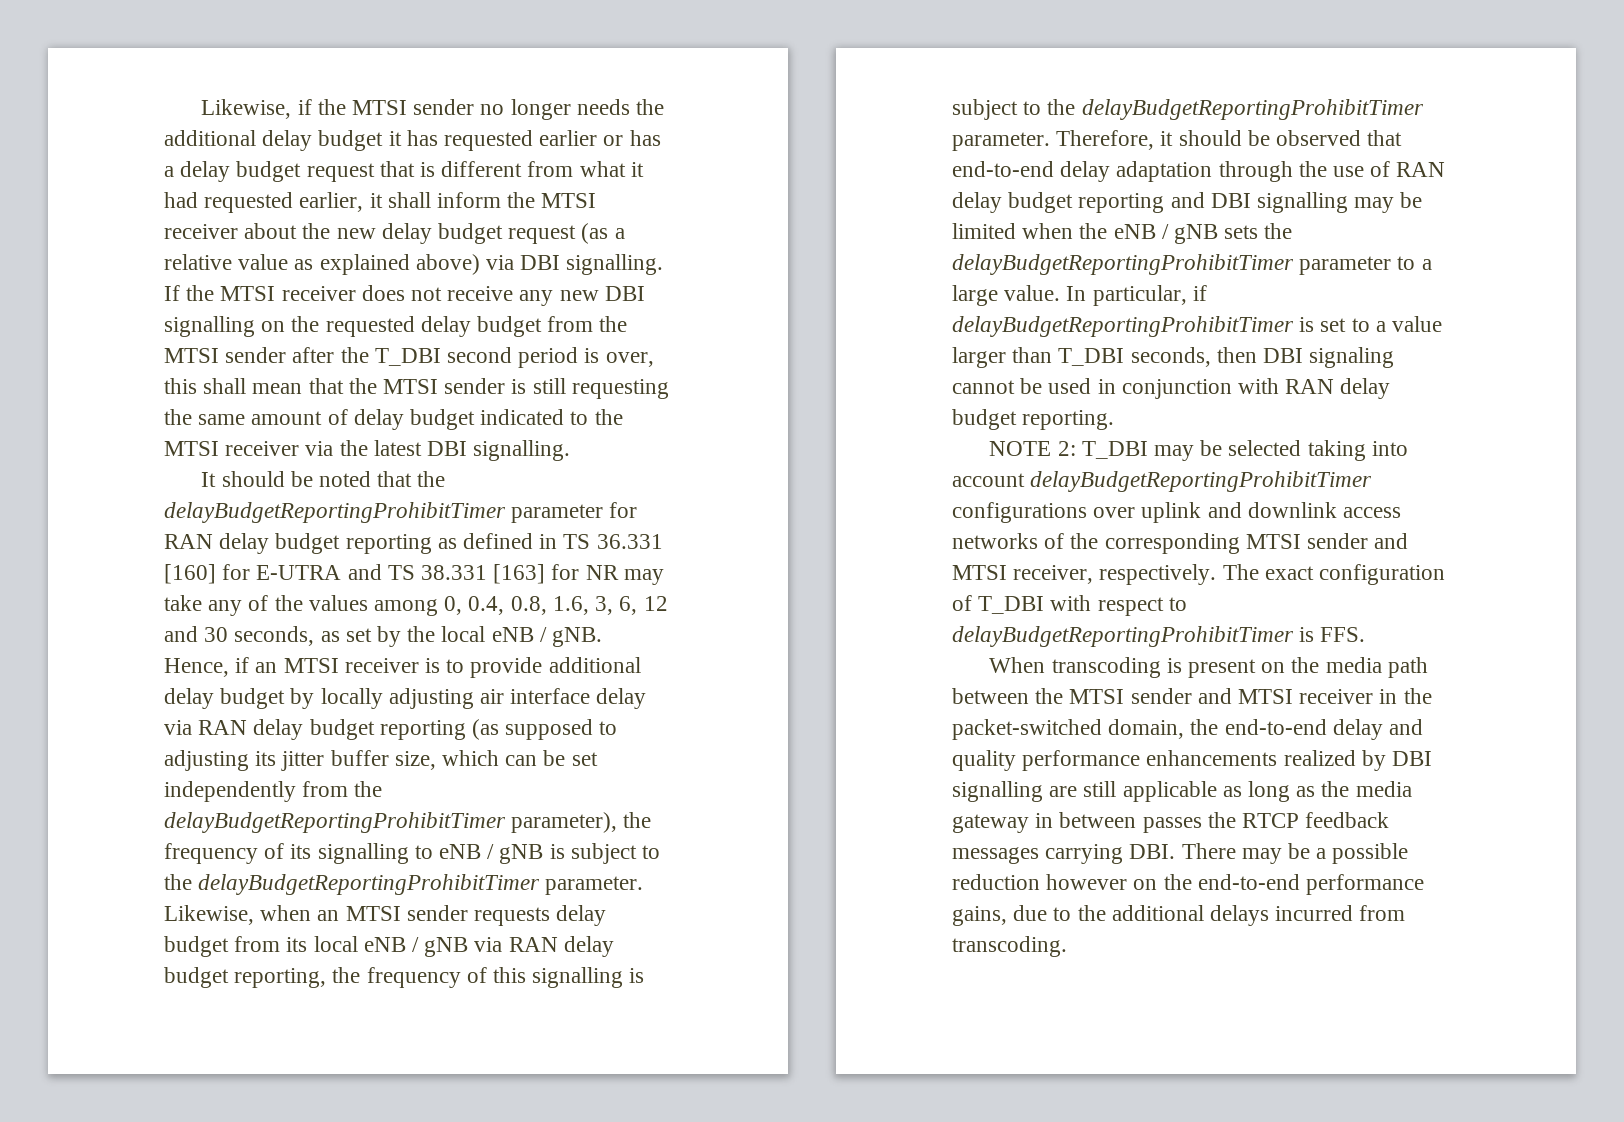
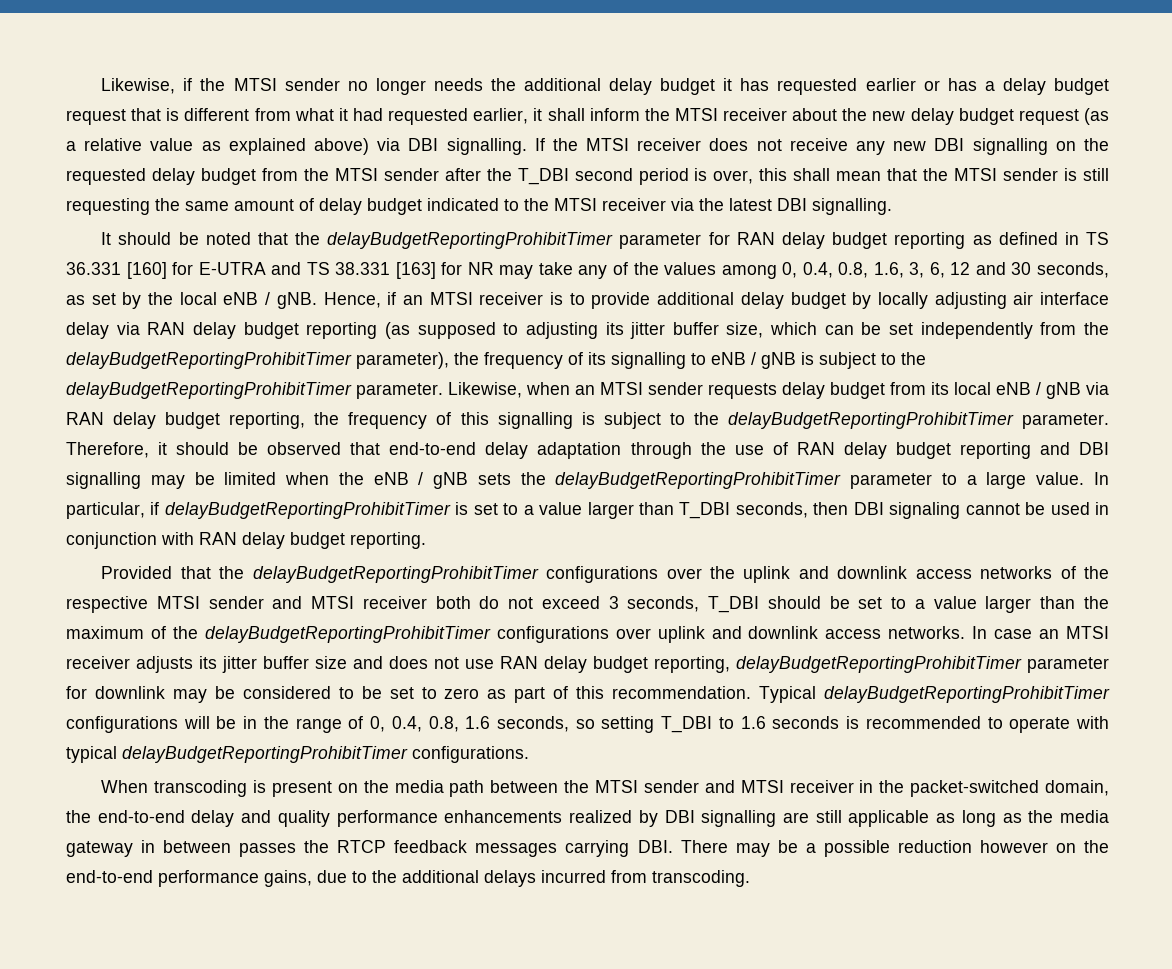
- NOTE 2: T_DBI may be selected taking into account delayBudgetReportingProhibitTimer configurations over uplink and downlink access networks of the corresponding MTSI sender and MTSI receiver, respectively. The exact configuration of T_DBI with respect to delayBudgetReportingProhibitTimer is FFS.
+ Provided that the delayBudgetReportingProhibitTimer configurations over the uplink and downlink access networks of the respective MTSI sender and MTSI receiver both do not exceed 3 seconds, T_DBI should be set to a value larger than the maximum of the delayBudgetReportingProhibitTimer configurations over uplink and downlink access networks. In case an MTSI receiver adjusts its jitter buffer size and does not use RAN delay budget reporting, delayBudgetReportingProhibitTimer parameter for downlink may be considered to be set to zero as part of this recommendation. Typical delayBudgetReportingProhibitTimer configurations will be in the range of 0, 0.4, 0.8, 1.6 seconds, so setting T_DBI to 1.6 seconds is recommended to operate with typical delayBudgetReportingProhibitTimer configurations.

